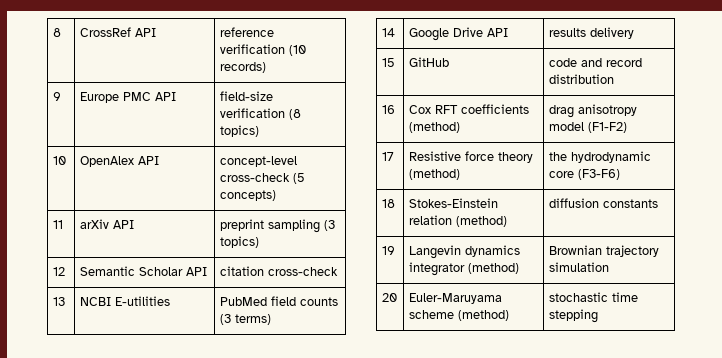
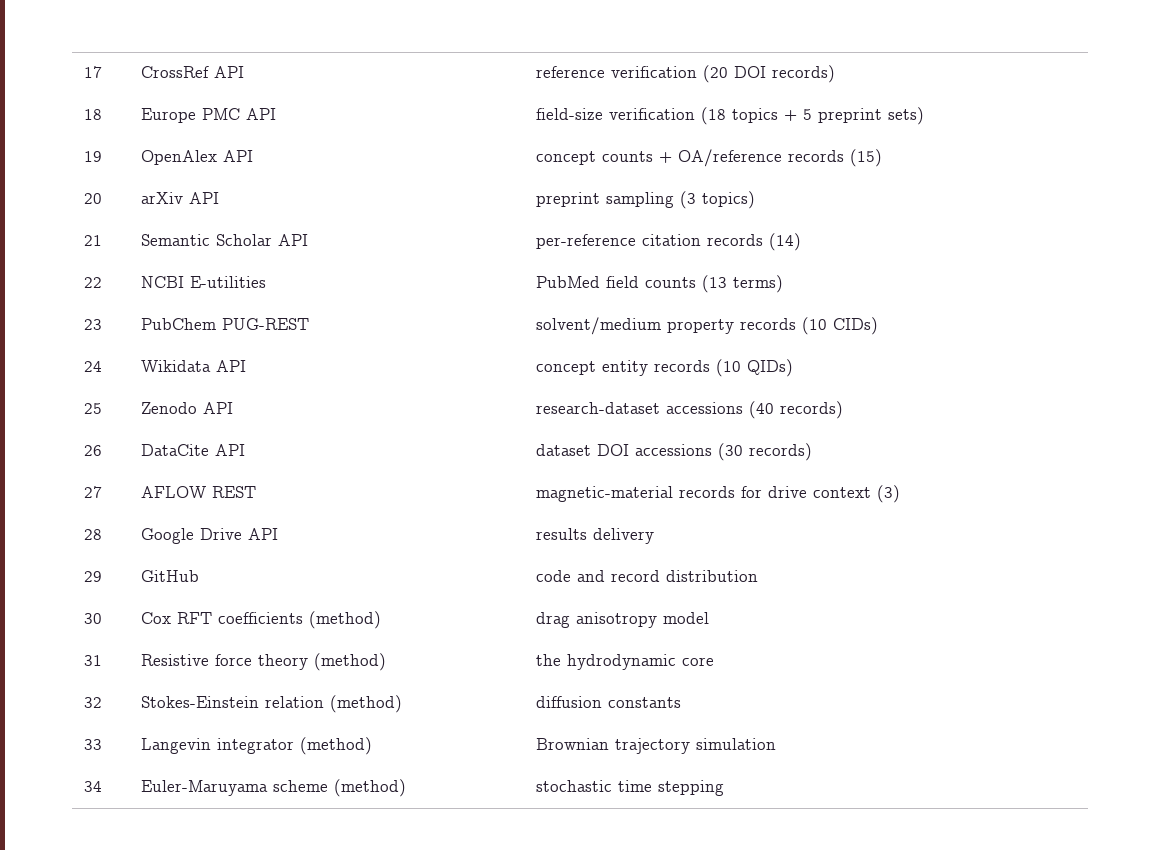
- 8 | CrossRef API | reference verification (10 records)
- 9 | Europe PMC API | field-size verification (8 topics)
- 10 | OpenAlex API | concept-level cross-check (5 concepts)
- 11 | arXiv API | preprint sampling (3 topics)
+ 17 | CrossRef API | reference verification (20 DOI records)
+ 18 | Europe PMC API | field-size verification (18 topics + 5 preprint sets)
+ 19 | OpenAlex API | concept counts + OA/reference records (15)
+ 20 | arXiv API | preprint sampling (3 topics)
- 12 | Semantic Scholar API | citation cross-check
- 13 | NCBI E-utilities | PubMed field counts (3 terms)
+ 21 | Semantic Scholar API | per-reference citation records (14)
+ 22 | NCBI E-utilities | PubMed field counts (13 terms)
- 14 | Google Drive API | results delivery
+ 23 | PubChem PUG-REST | solvent/medium property records (10 CIDs)
+ 24 | Wikidata API | concept entity records (10 QIDs)
+ 25 | Zenodo API | research-dataset accessions (40 records)
+ 26 | DataCite API | dataset DOI accessions (30 records)
+ 27 | AFLOW REST | magnetic-material records for drive context (3)
+ 28 | Google Drive API | results delivery
- 15 | GitHub | code and record distribution
+ 29 | GitHub | code and record distribution
- 16 | Cox RFT coefficients (method) | drag anisotropy model (F1-F2)
- 17 | Resistive force theory (method) | the hydrodynamic core (F3-F6)
- 18 | Stokes-Einstein relation (method) | diffusion constants
+ 30 | Cox RFT coefficients (method) | drag anisotropy model
+ 31 | Resistive force theory (method) | the hydrodynamic core
+ 32 | Stokes-Einstein relation (method) | diffusion constants
- 19 | Langevin dynamics integrator (method) | Brownian trajectory simulation
+ 33 | Langevin integrator (method) | Brownian trajectory simulation
- 20 | Euler-Maruyama scheme (method) | stochastic time stepping
+ 34 | Euler-Maruyama scheme (method) | stochastic time stepping

